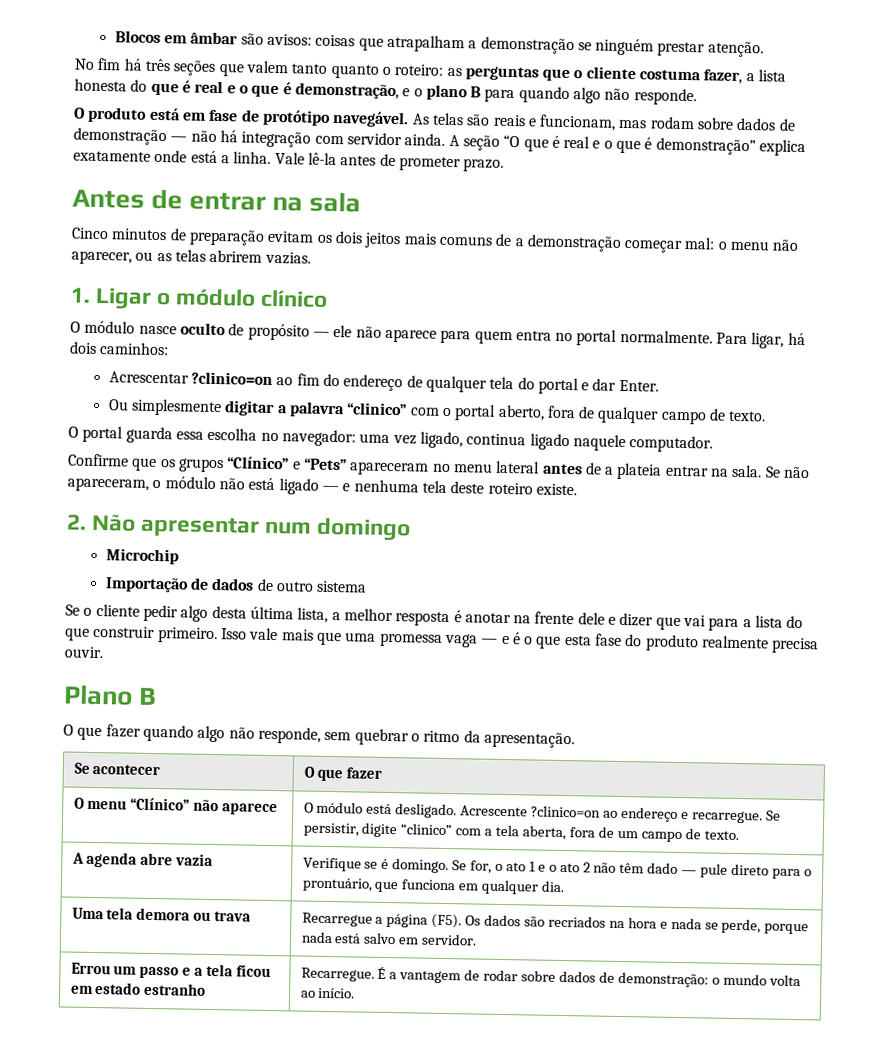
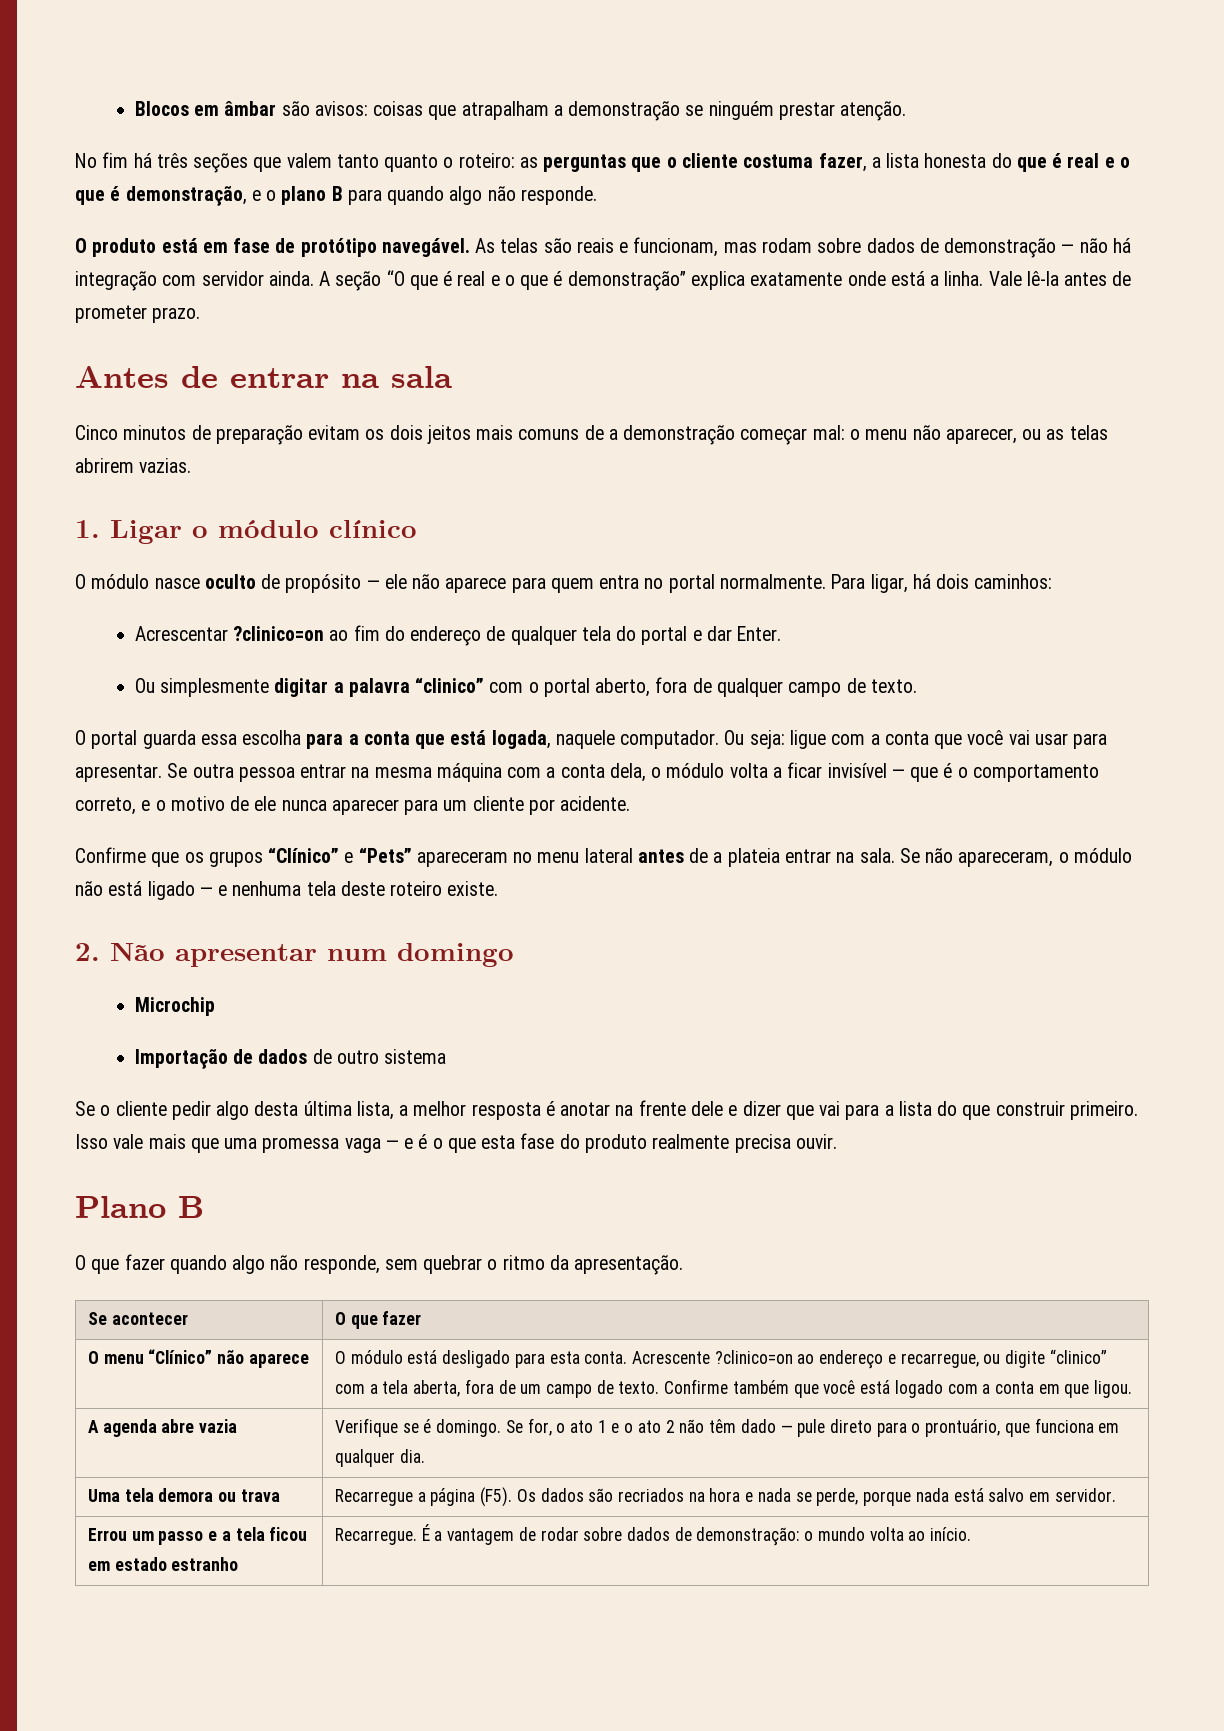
- O portal guarda essa escolha no navegador: uma vez ligado, continua ligado naquele computador.
+ O portal guarda essa escolha para a conta que está logada, naquele computador. Ou seja: ligue com a conta que você vai usar para apresentar. Se outra pessoa entrar na mesma máquina com a conta dela, o módulo volta a ficar invisível — que é o comportamento correto, e o motivo de ele nunca aparecer para um cliente por acidente.
- O módulo está desligado.
+ O módulo está desligado para esta conta.
- Acrescente ?clinico=on ao endereço e recarregue. Se persistir, digite “clinico” com a tela aberta, fora de um campo de texto.
+ Acrescente ?clinico=on ao endereço e recarregue, ou digite “clinico” com a tela aberta, fora de um campo de texto. Confirme também que você está logado com a conta em que ligou.

